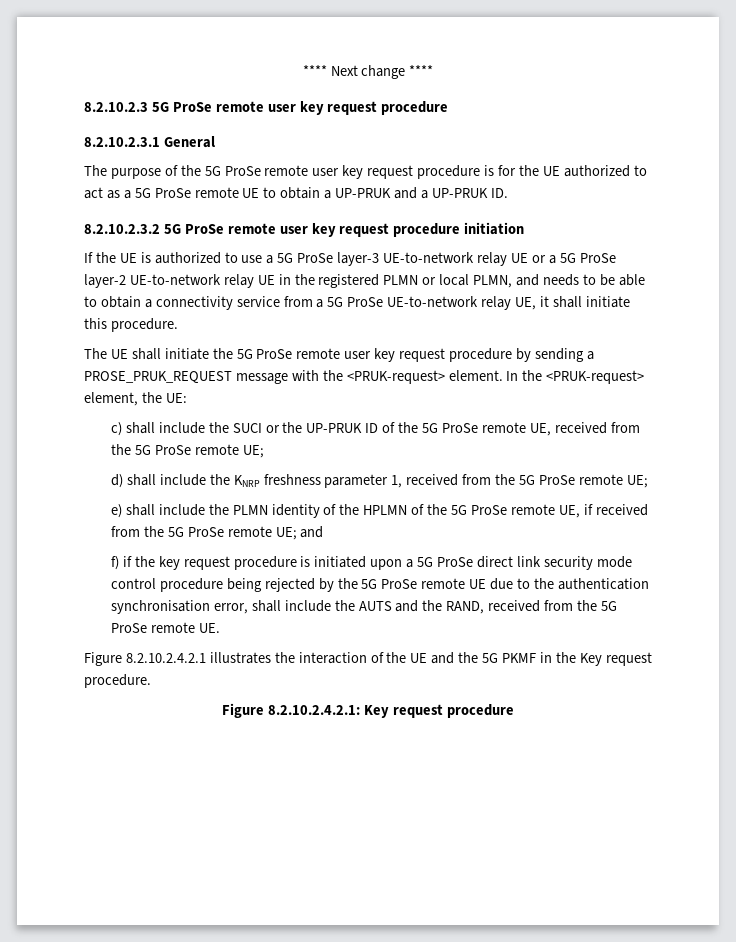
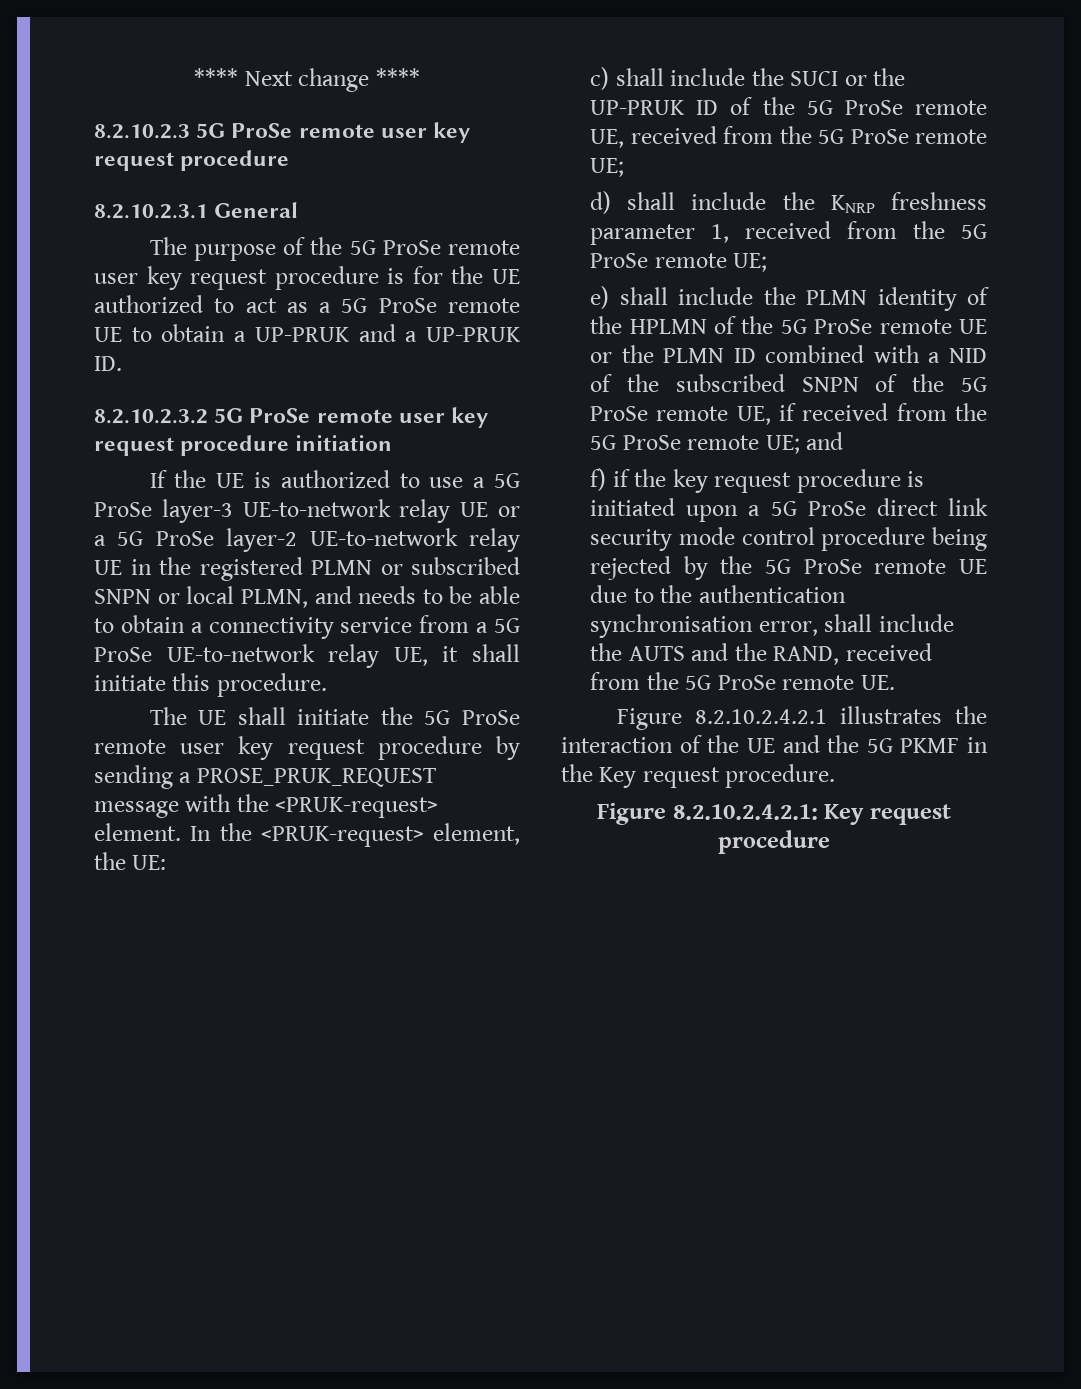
- If the UE is authorized to use a 5G ProSe layer-3 UE-to-network relay UE or a 5G ProSe layer-2 UE-to-network relay UE in the registered PLMN or local PLMN, and needs to be able to obtain a connectivity service from a 5G ProSe UE-to-network relay UE, it shall initiate this procedure.
+ If the UE is authorized to use a 5G ProSe layer-3 UE-to-network relay UE or a 5G ProSe layer-2 UE-to-network relay UE in the registered PLMN or subscribed SNPN or local PLMN, and needs to be able to obtain a connectivity service from a 5G ProSe UE-to-network relay UE, it shall initiate this procedure.
- e) shall include the PLMN identity of the HPLMN of the 5G ProSe remote UE, if received from the 5G ProSe remote UE; and
+ e) shall include the PLMN identity of the HPLMN of the 5G ProSe remote UE or the PLMN ID combined with a NID of the subscribed SNPN of the 5G ProSe remote UE, if received from the 5G ProSe remote UE; and

